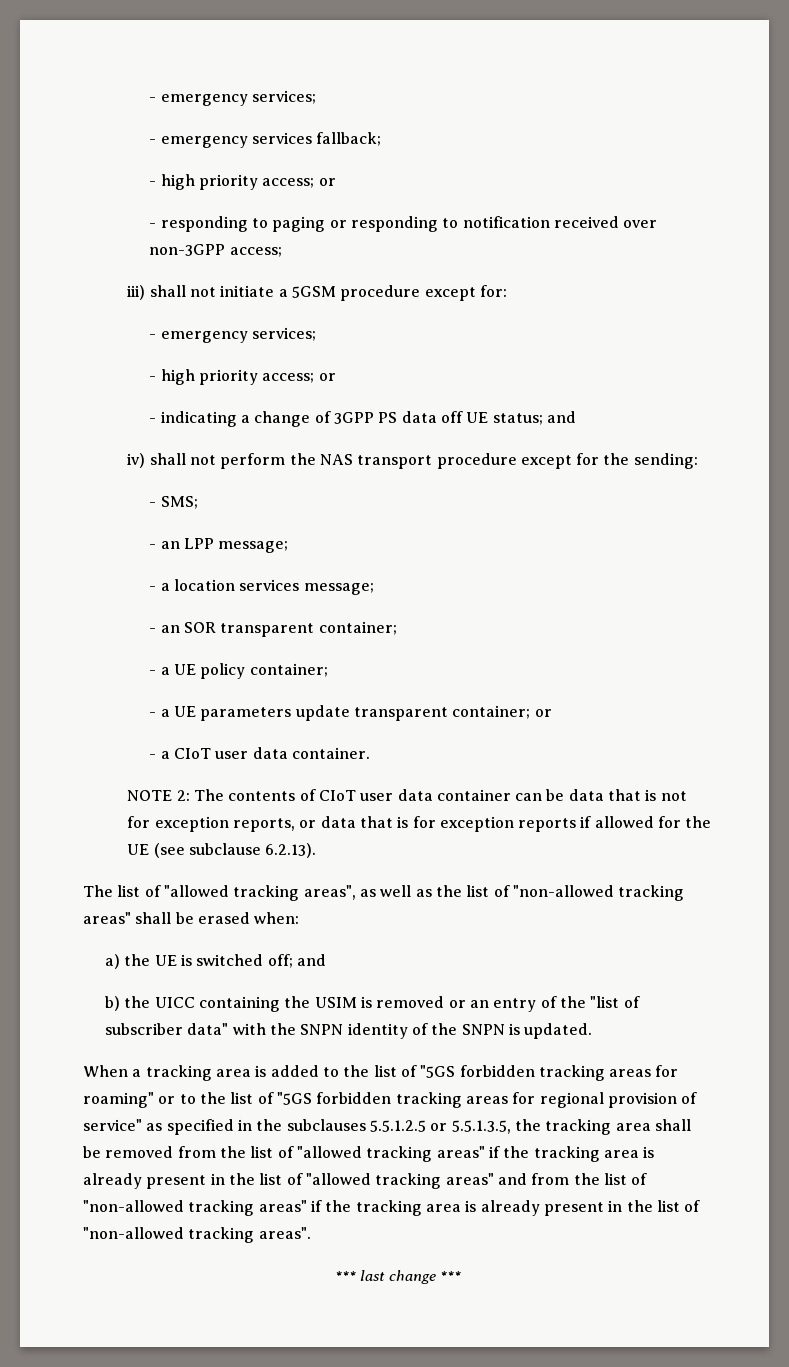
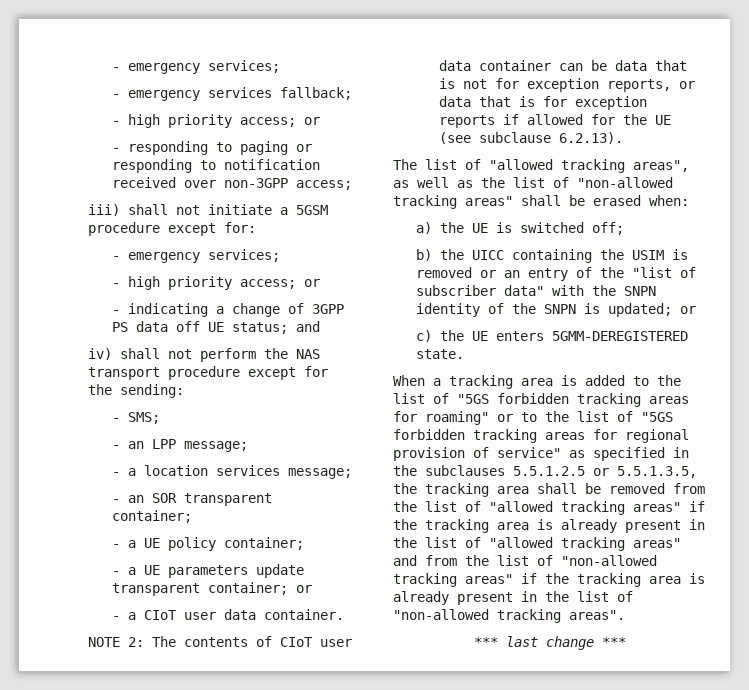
- a) the UE is switched off; and
+ a) the UE is switched off;
- b) the UICC containing the USIM is removed or an entry of the "list of subscriber data" with the SNPN identity of the SNPN is updated.
+ b) the UICC containing the USIM is removed or an entry of the "list of subscriber data" with the SNPN identity of the SNPN is updated; or
+ c) the UE enters 5GMM-DEREGISTERED state.

